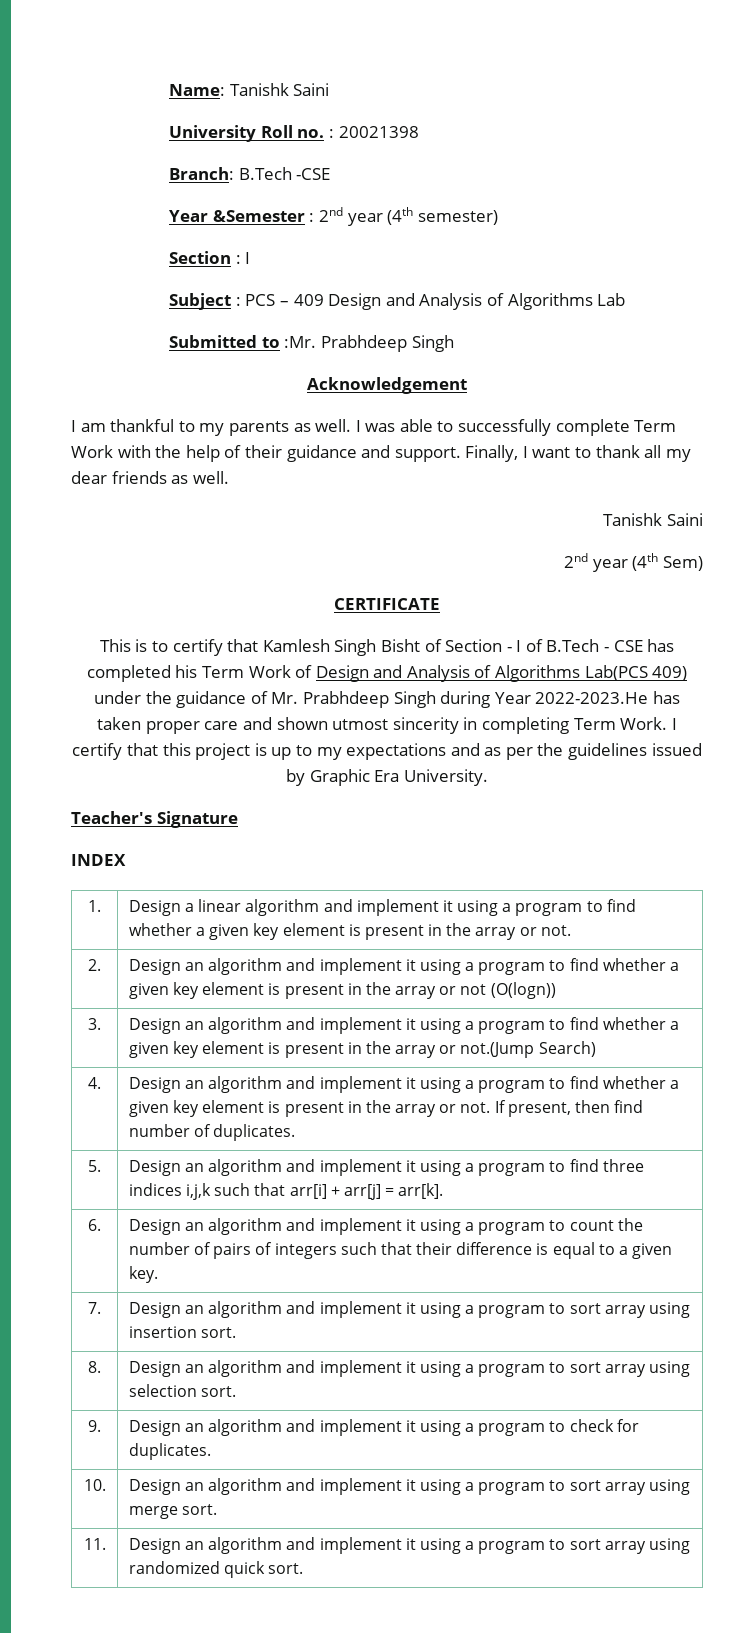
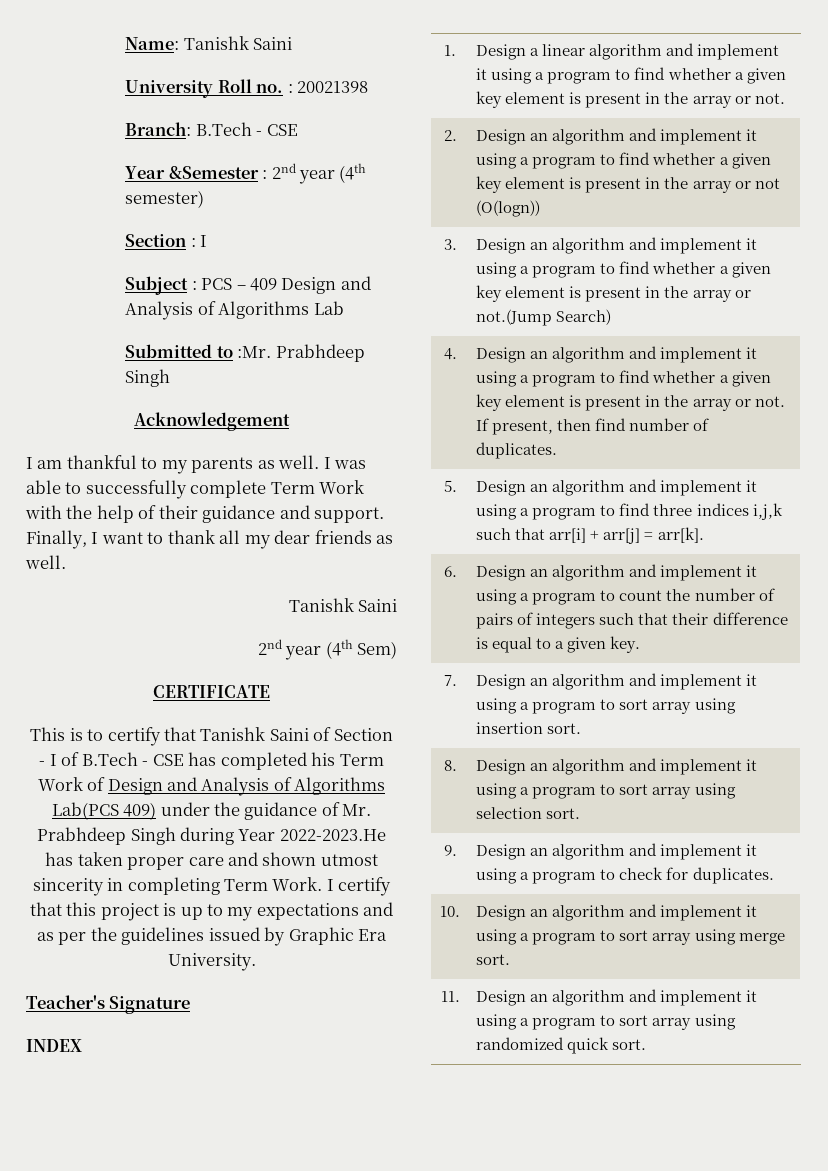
- Branch: B.Tech -CSE
+ Branch: B.Tech - CSE
- This is to certify that Kamlesh Singh Bisht of Section - I of B.Tech - CSE has completed his Term Work of Design and Analysis of Algorithms Lab(PCS 409) under the guidance of Mr. Prabhdeep Singh during Year 2022-2023.He has taken proper care and shown utmost sincerity in completing Term Work.
+ This is to certify that Tanishk Saini of Section - I of B.Tech - CSE has completed his Term Work of Design and Analysis of Algorithms Lab(PCS 409) under the guidance of Mr. Prabhdeep Singh during Year 2022-2023.He has taken proper care and shown utmost sincerity in completing Term Work.

